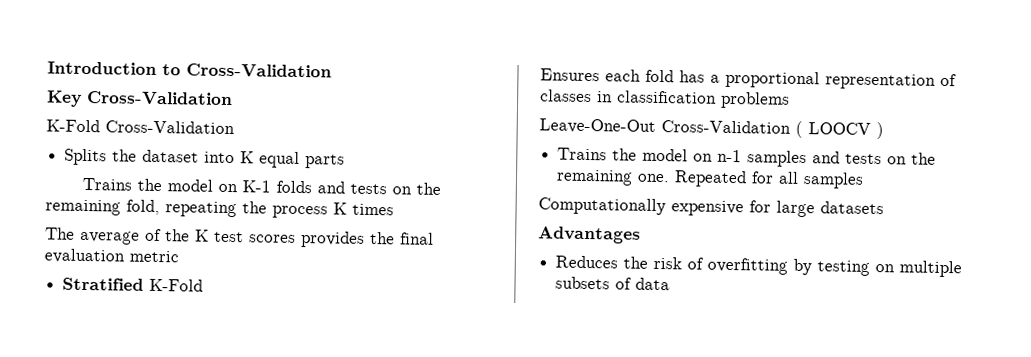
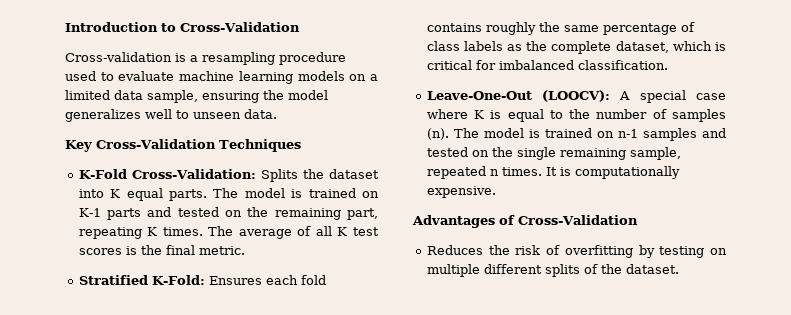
+ Cross-validation is a resampling procedure used to evaluate machine learning models on a limited data sample, ensuring the model generalizes well to unseen data.
- Key Cross-Validation
- K-Fold Cross-Validation
- Splits the dataset into K equal parts
- Trains the model on K-1 folds and tests on the remaining fold, repeating the process K times
- The average of the K test scores provides the final evaluation metric
+ Key Cross-Validation Techniques
+ K-Fold Cross-Validation: Splits the dataset into K equal parts. The model is trained on K-1 parts and tested on the remaining part, repeating K times. The average of all K test scores is the final metric.
- Stratified K-Fold
- Ensures each fold has a proportional representation of classes in classification problems
- Leave-One-Out Cross-Validation ( LOOCV )
- Trains the model on n-1 samples and tests on the remaining one. Repeated for all samples
- Computationally expensive for large datasets
+ Stratified K-Fold: Ensures each fold contains roughly the same percentage of class labels as the complete dataset, which is critical for imbalanced classification.
+ Leave-One-Out (LOOCV): A special case where K is equal to the number of samples (n). The model is trained on n-1 samples and tested on the single remaining sample, repeated n times. It is computationally expensive.
- Advantages
+ Advantages of Cross-Validation
- Reduces the risk of overfitting by testing on multiple subsets of data
+ Reduces the risk of overfitting by testing on multiple different splits of the dataset.

